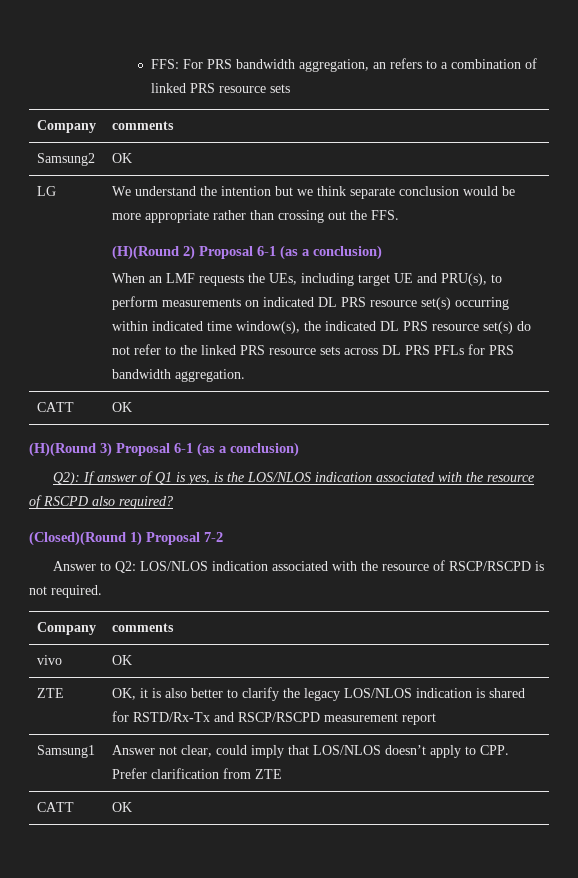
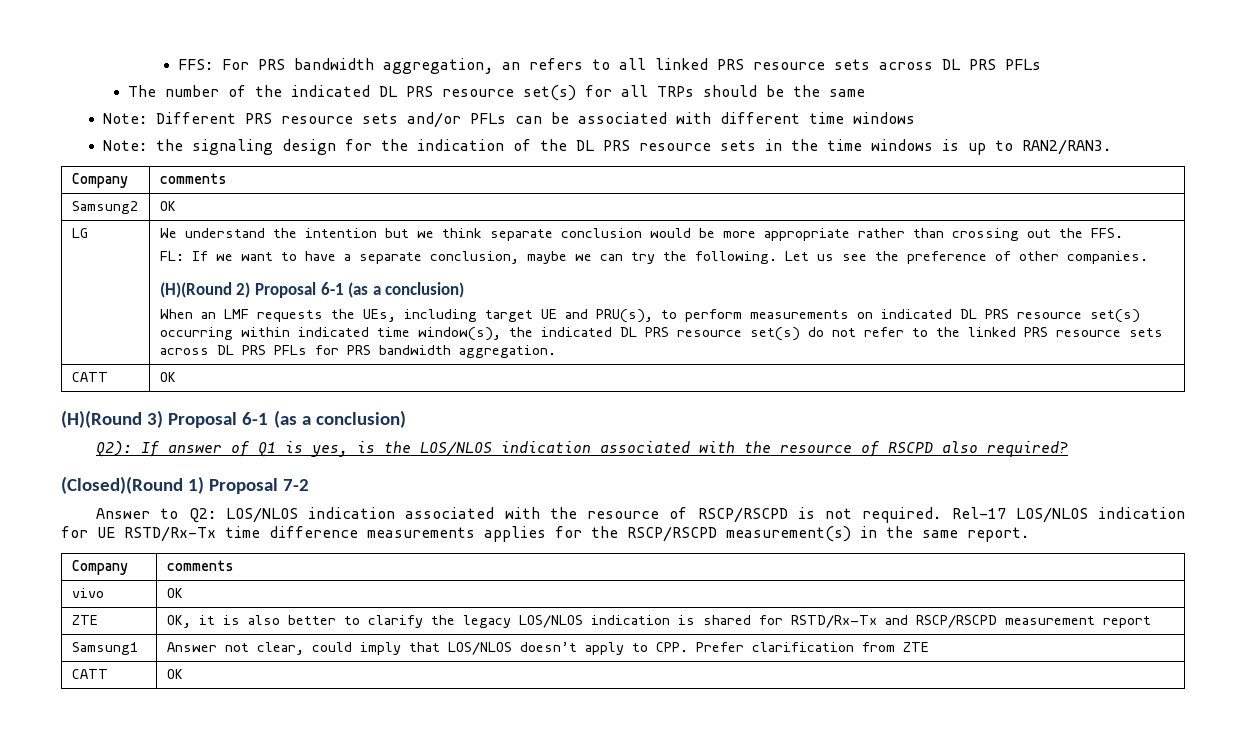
- FFS: For PRS bandwidth aggregation, an refers to a combination of linked PRS resource sets
+ FFS: For PRS bandwidth aggregation, an refers to all linked PRS resource sets across DL PRS PFLs
+ The number of the indicated DL PRS resource set(s) for all TRPs should be the same
+ Note: Different PRS resource sets and/or PFLs can be associated with different time windows
+ Note: the signaling design for the indication of the DL PRS resource sets in the time windows is up to RAN2/RAN3.
+ FL: If we want to have a separate conclusion, maybe we can try the following. Let us see the preference of other companies.
+ Rel-17 LOS/NLOS indication for UE RSTD/Rx-Tx time difference measurements applies for the RSCP/RSCPD measurement(s) in the same report.

